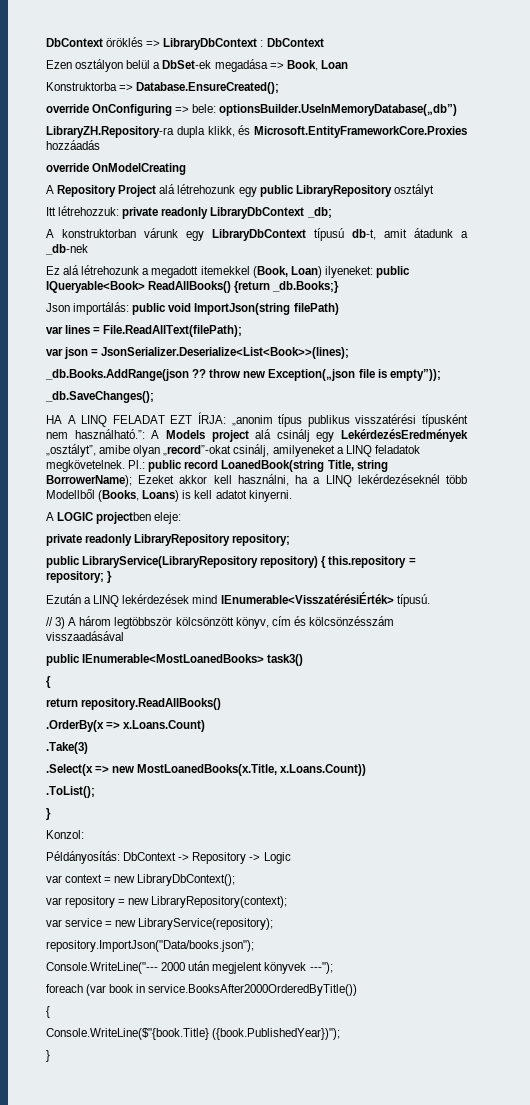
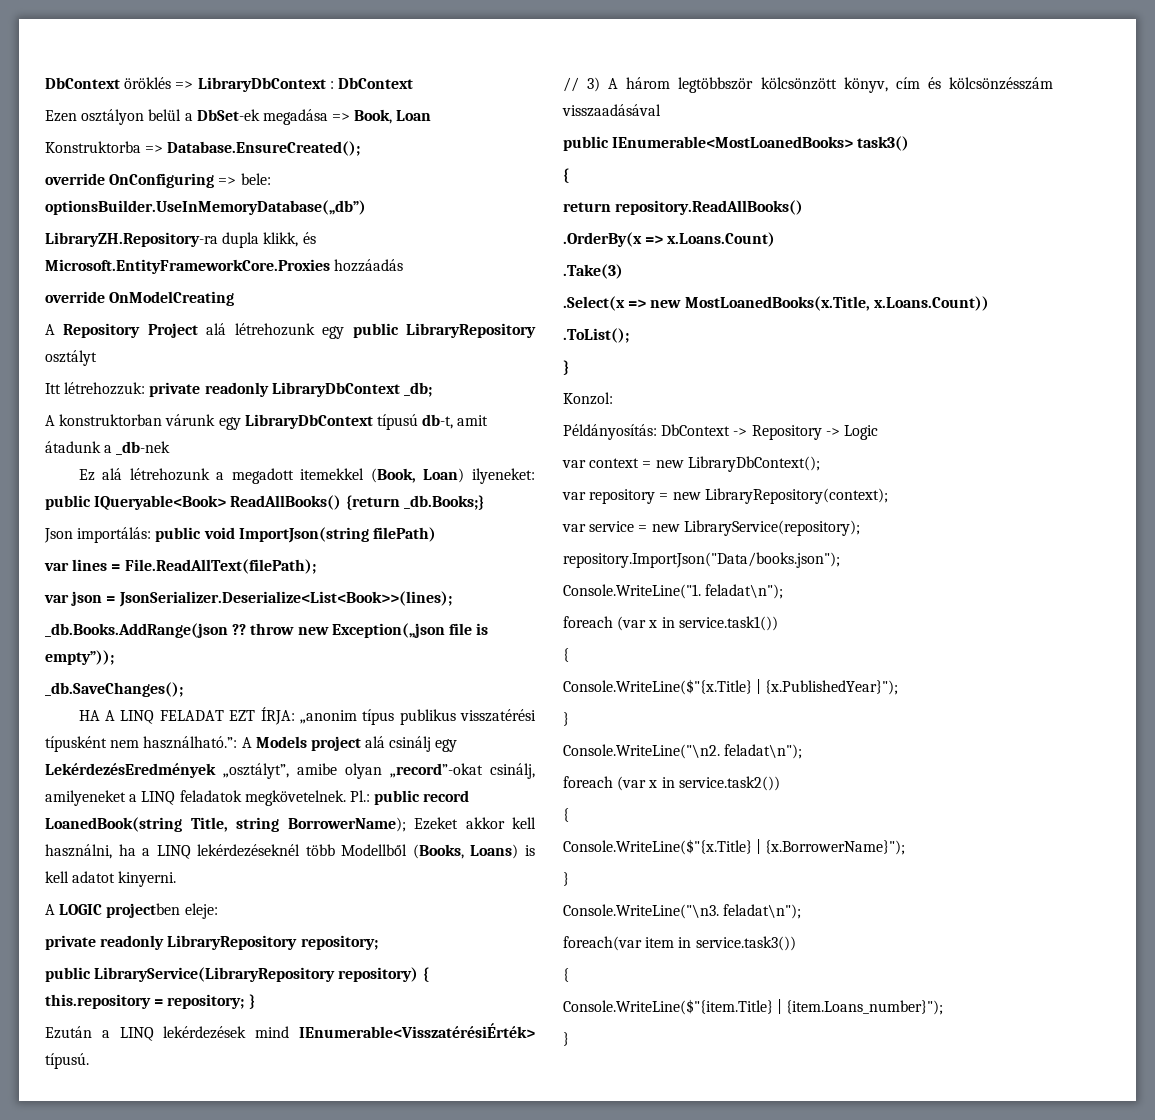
- Console.WriteLine("--- 2000 után megjelent könyvek ---");
- foreach (var book in service.BooksAfter2000OrderedByTitle())
+ Console.WriteLine("1. feladat\n");
+ foreach (var x in service.task1())
  {
- Console.WriteLine($"{book.Title} ({book.PublishedYear})");
+ Console.WriteLine($"{x.Title} | {x.PublishedYear}");
+ }
+ Console.WriteLine("\n2. feladat\n");
+ foreach (var x in service.task2())
+ {
+ Console.WriteLine($"{x.Title} | {x.BorrowerName}");
+ }
+ Console.WriteLine("\n3. feladat\n");
+ foreach(var item in service.task3())
+ {
+ Console.WriteLine($"{item.Title} | {item.Loans_number}");

